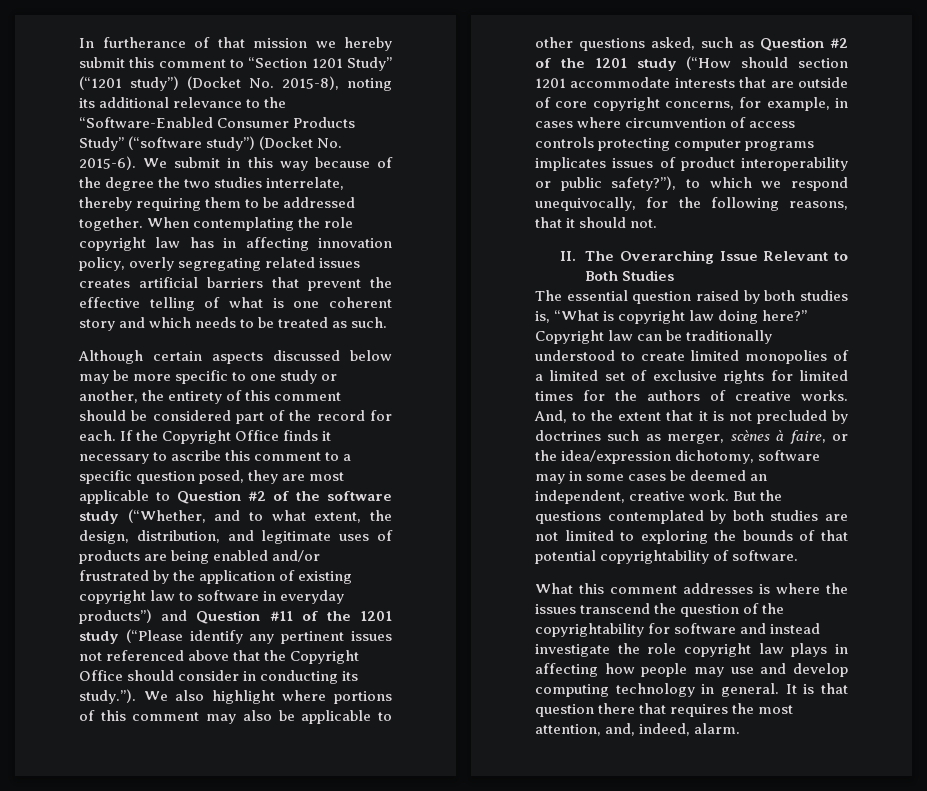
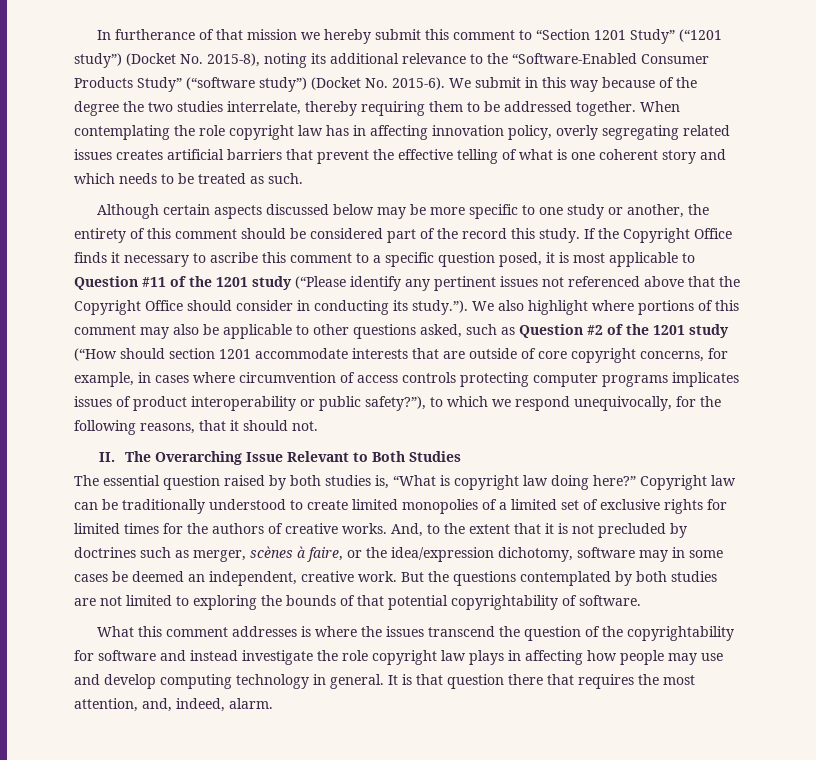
- Although certain aspects discussed below may be more specific to one study or another, the entirety of this comment should be considered part of the record for each.
+ Although certain aspects discussed below may be more specific to one study or another, the entirety of this comment should be considered part of the record this study.
- If the Copyright Office finds it necessary to ascribe this comment to a specific question posed, they are most applicable to Question #2 of the software study (“Whether, and to what extent, the design, distribution, and legitimate uses of products are being enabled and/or frustrated by the application of existing copyright law to software in everyday products”) and Question #11 of the 1201 study (“Please identify any pertinent issues not referenced above that the Copyright Office should consider in conducting its study.”). We also highlight where portions of this comment may also be applicable to other questions asked, such as Question #2 of the 1201 study (“How should section 1201 accommodate interests that are outside of core copyright concerns, for example, in cases where circumvention of access controls protecting computer programs implicates issues of product interoperability or public safety?”), to which we respond unequivocally, for the following reasons, that it should not.
+ If the Copyright Office finds it necessary to ascribe this comment to a specific question posed, it is most applicable to Question #11 of the 1201 study (“Please identify any pertinent issues not referenced above that the Copyright Office should consider in conducting its study.”). We also highlight where portions of this comment may also be applicable to other questions asked, such as Question #2 of the 1201 study (“How should section 1201 accommodate interests that are outside of core copyright concerns, for example, in cases where circumvention of access controls protecting computer programs implicates issues of product interoperability or public safety?”), to which we respond unequivocally, for the following reasons, that it should not.

